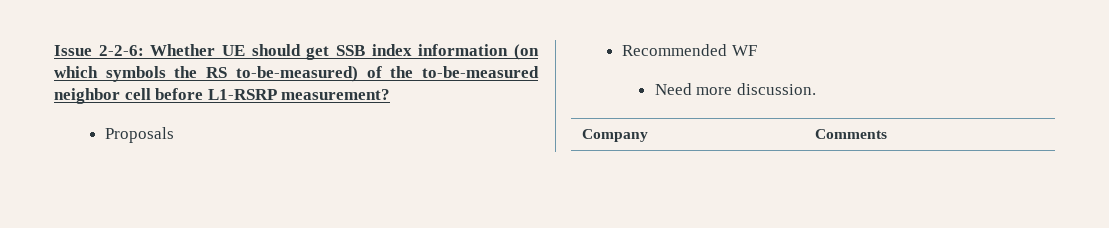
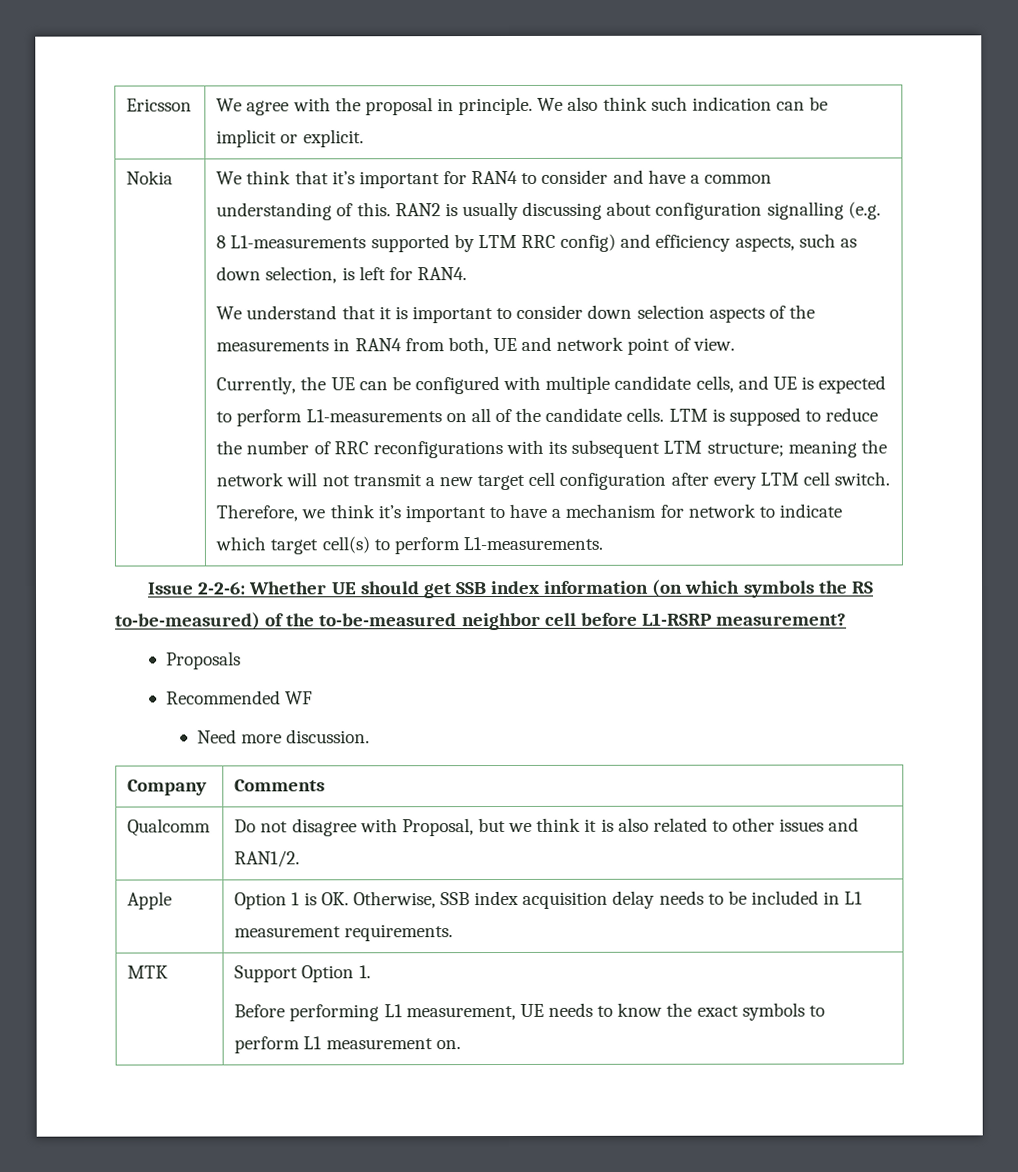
+ Ericsson | We agree with the proposal in principle. We also think such indication can be implicit or explicit.
+ Nokia | We think that it’s important for RAN4 to consider and have a common understanding of this. RAN2 is usually discussing about configuration signalling (e.g. 8 L1-measurements supported by LTM RRC config) and efficiency aspects, such as down selection, is left for RAN4.
+ We understand that it is important to consider down selection aspects of the measurements in RAN4 from both, UE and network point of view.
+ Currently, the UE can be configured with multiple candidate cells, and UE is expected to perform L1-measurements on all of the candidate cells. LTM is supposed to reduce the number of RRC reconfigurations with its subsequent LTM structure; meaning the network will not transmit a new target cell configuration after every LTM cell switch. Therefore, we think it’s important to have a mechanism for network to indicate which target cell(s) to perform L1-measurements.
+ Qualcomm | Do not disagree with Proposal, but we think it is also related to other issues and RAN1/2.
+ Apple | Option 1 is OK. Otherwise, SSB index acquisition delay needs to be included in L1 measurement requirements.
+ MTK | Support Option 1.
+ Before performing L1 measurement, UE needs to know the exact symbols to perform L1 measurement on.

